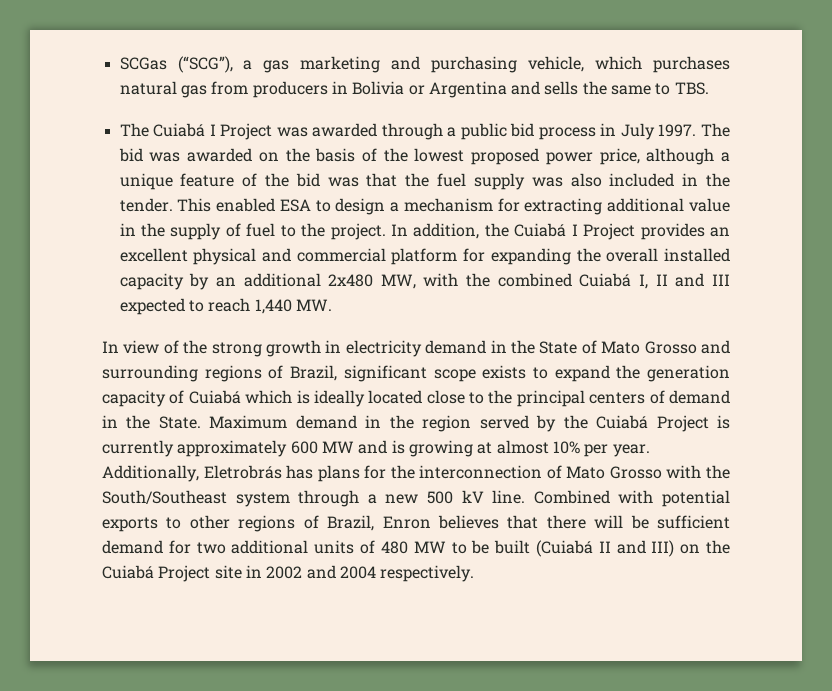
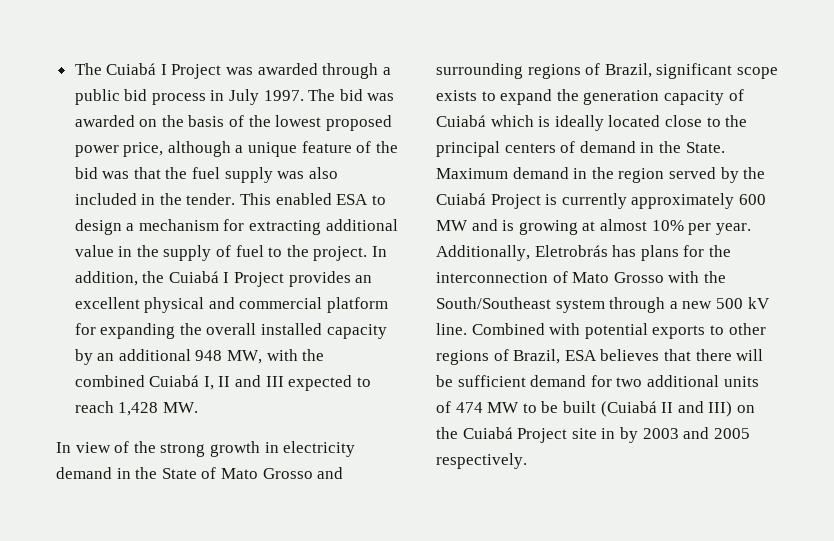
- SCGas (“SCG”), a gas marketing and purchasing vehicle, which purchases natural gas from producers in Bolivia or Argentina and sells the same to TBS.
- In addition, the Cuiabá I Project provides an excellent physical and commercial platform for expanding the overall installed capacity by an additional 2x480 MW, with the combined Cuiabá I, II and III expected to reach 1,440 MW.
+ In addition, the Cuiabá I Project provides an excellent physical and commercial platform for expanding the overall installed capacity by an additional 948 MW, with the combined Cuiabá I, II and III expected to reach 1,428 MW.
- Combined with potential exports to other regions of Brazil, Enron believes that there will be sufficient demand for two additional units of 480 MW to be built (Cuiabá II and III) on the Cuiabá Project site in 2002 and 2004 respectively.
+ Combined with potential exports to other regions of Brazil, ESA believes that there will be sufficient demand for two additional units of 474 MW to be built (Cuiabá II and III) on the Cuiabá Project site in by 2003 and 2005 respectively.

